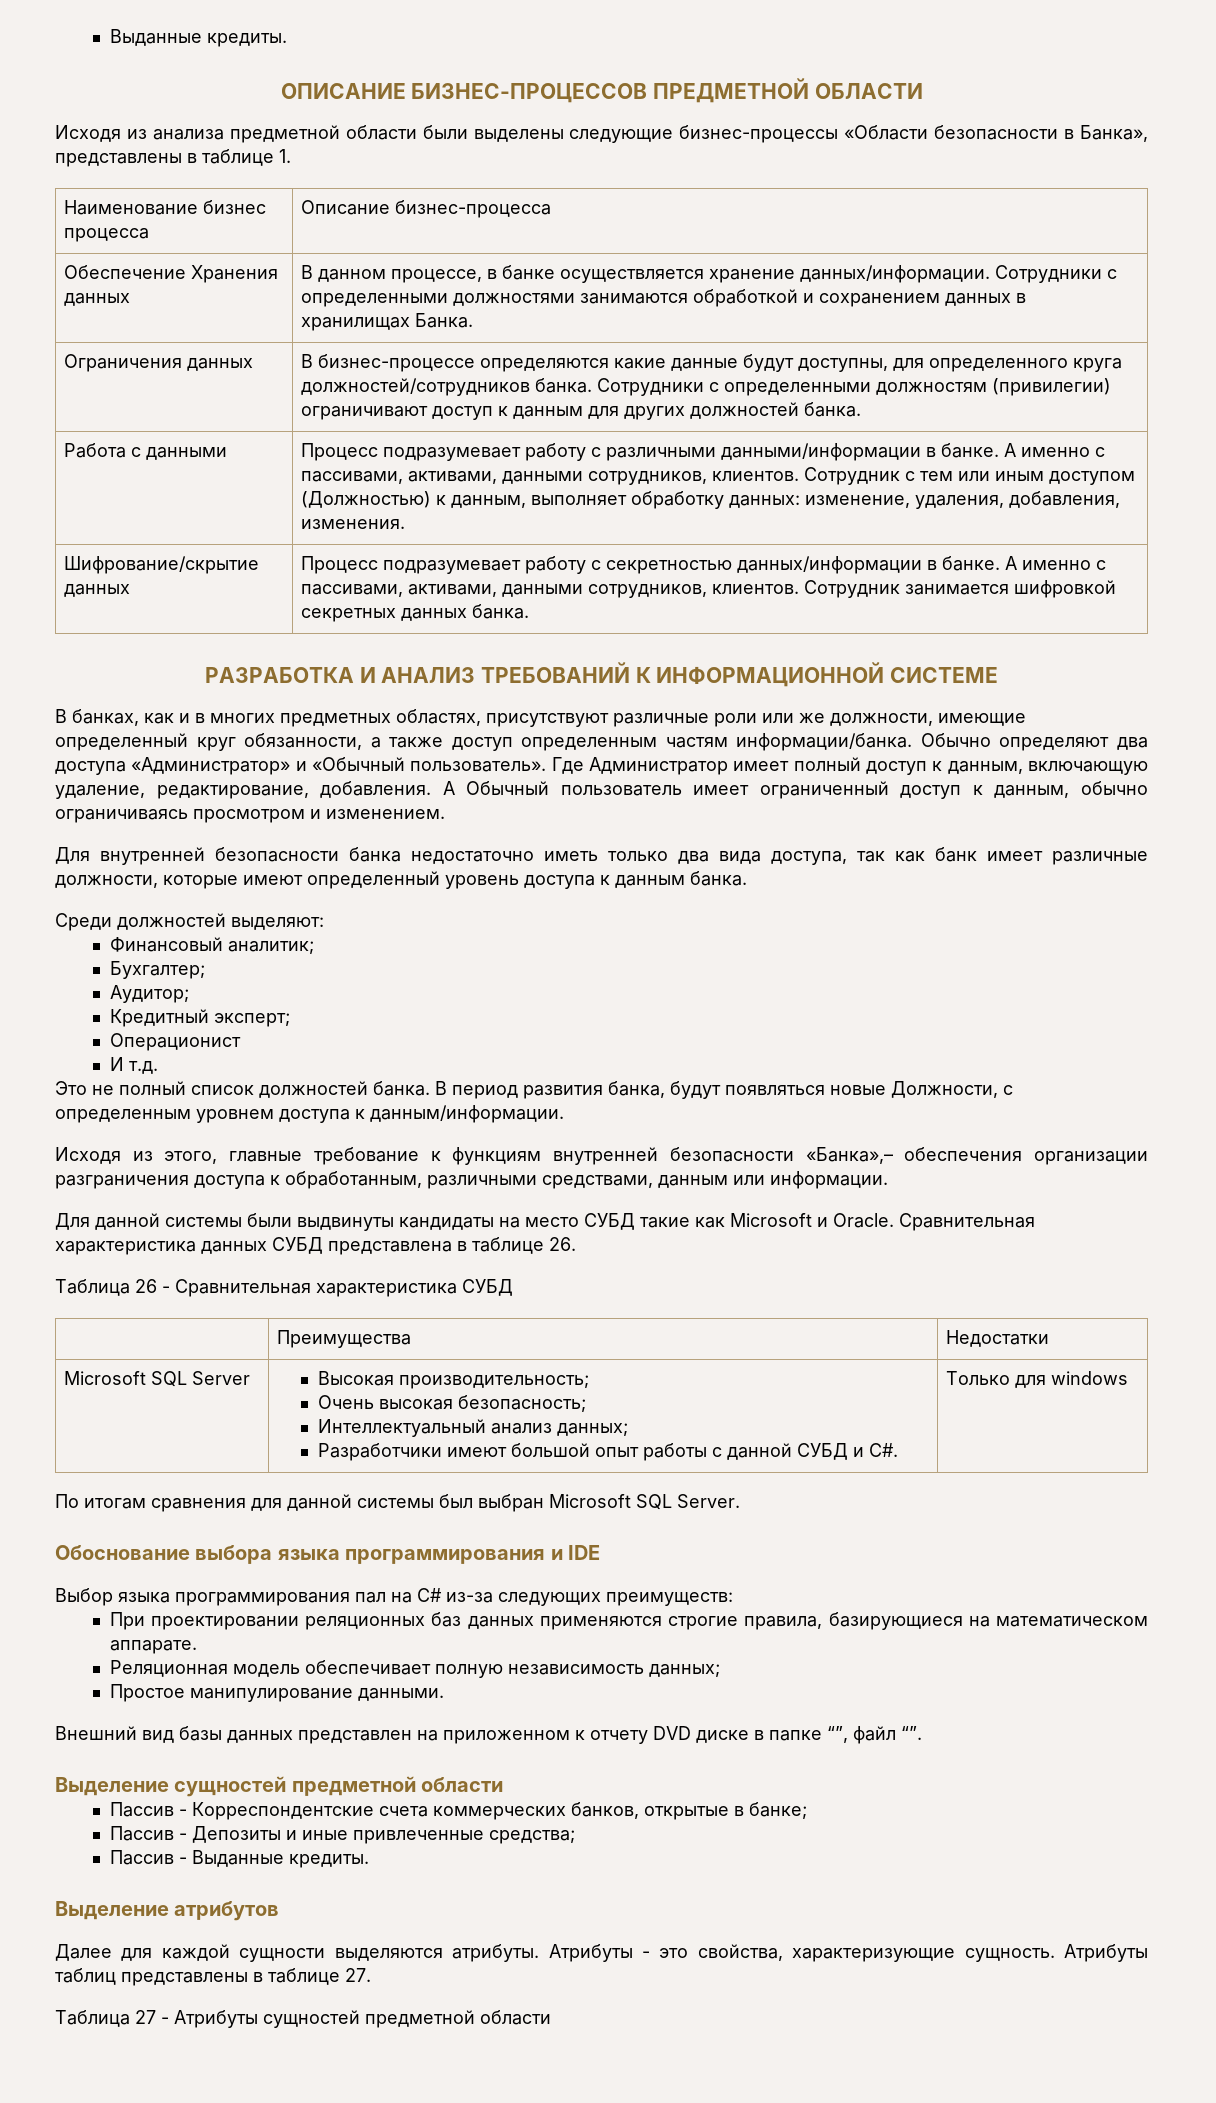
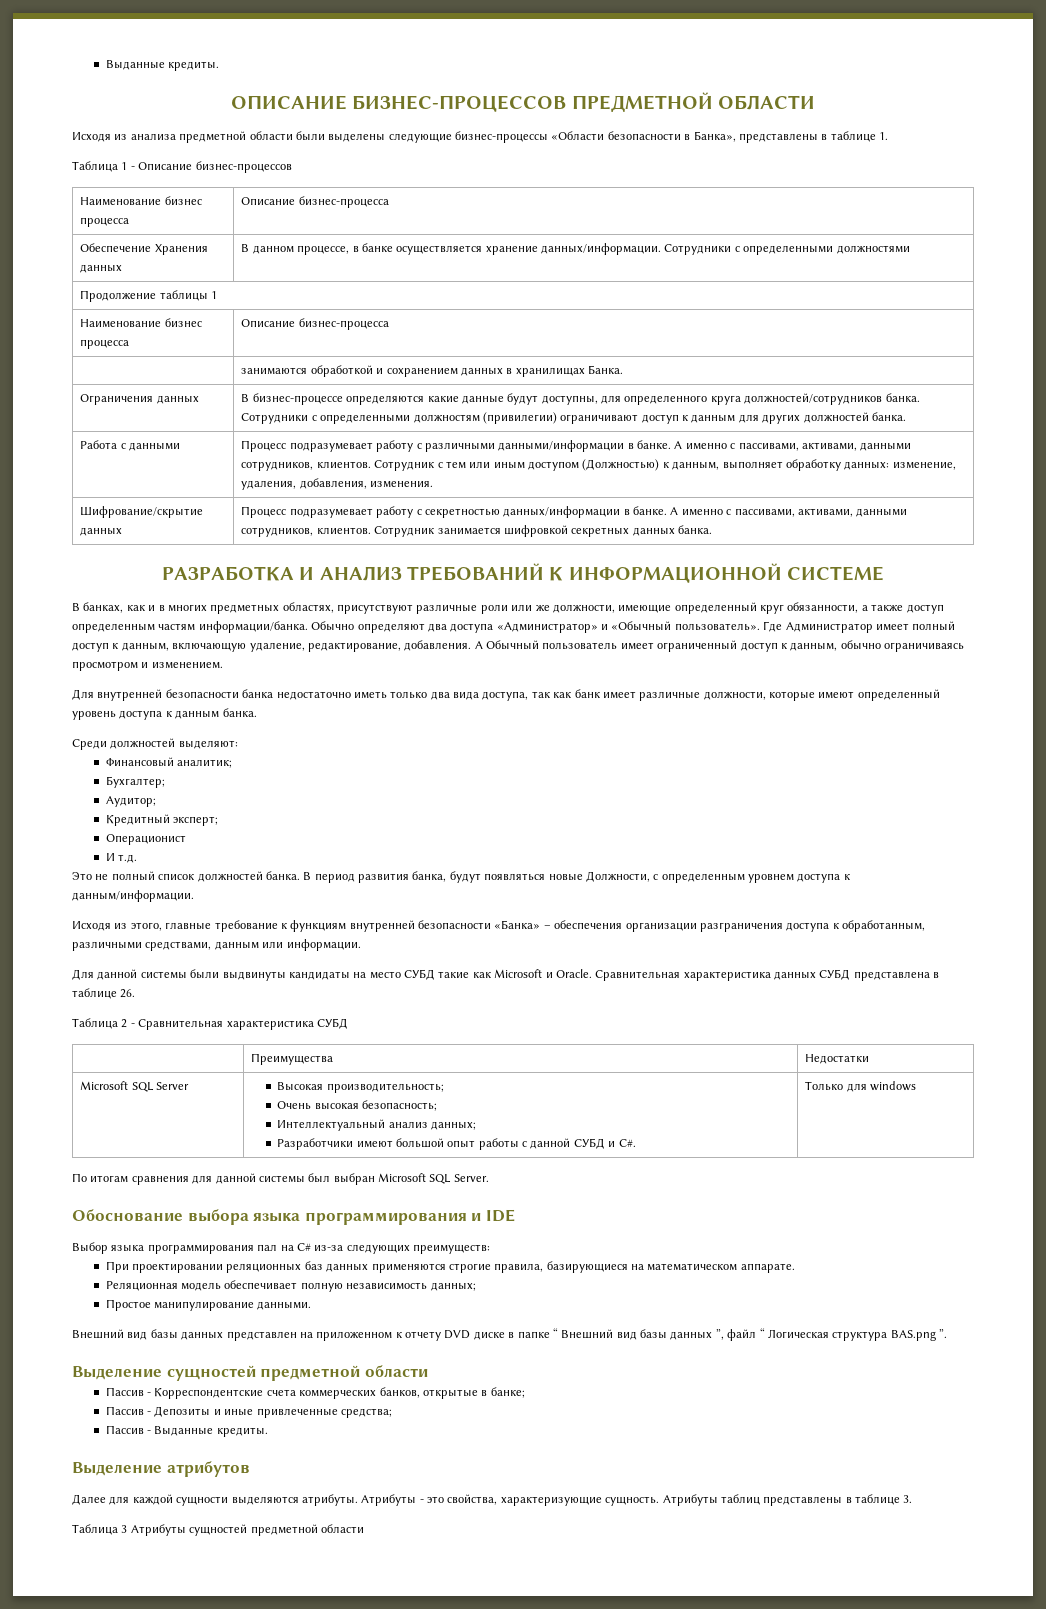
+ Таблица 1 - Описание бизнес-процессов
- Обеспечение Хранения данных | В данном процессе, в банке осуществляется хранение данных/информации. Сотрудники с определенными должностями занимаются обработкой и сохранением данных в хранилищах Банка.
+ Обеспечение Хранения данных | В данном процессе, в банке осуществляется хранение данных/информации. Сотрудники с определенными должностями
+ Продолжение таблицы 1
+ Наименование бизнес процесса | Описание бизнес-процесса
+ | занимаются обработкой и сохранением данных в хранилищах Банка.
- Исходя из этого, главные требование к функциям внутренней безопасности «Банка»,– обеспечения организации разграничения доступа к обработанным, различными средствами, данным или информации.
+ Исходя из этого, главные требование к функциям внутренней безопасности «Банка» – обеспечения организации разграничения доступа к обработанным, различными средствами, данным или информации.
- Таблица 26 - Сравнительная характеристика СУБД
+ Таблица 2 - Сравнительная характеристика СУБД
- Внешний вид базы данных представлен на приложенном к отчету DVD диске в папке “”, файл “”.
+ Внешний вид базы данных представлен на приложенном к отчету DVD диске в папке “ Внешний вид базы данных ”, файл “ Логическая структура BAS.png ”.
- Атрибуты таблиц представлены в таблице 27.
- Таблица 27 - Атрибуты сущностей предметной области
+ Атрибуты таблиц представлены в таблице 3.
+ Таблица 3 Атрибуты сущностей предметной области

